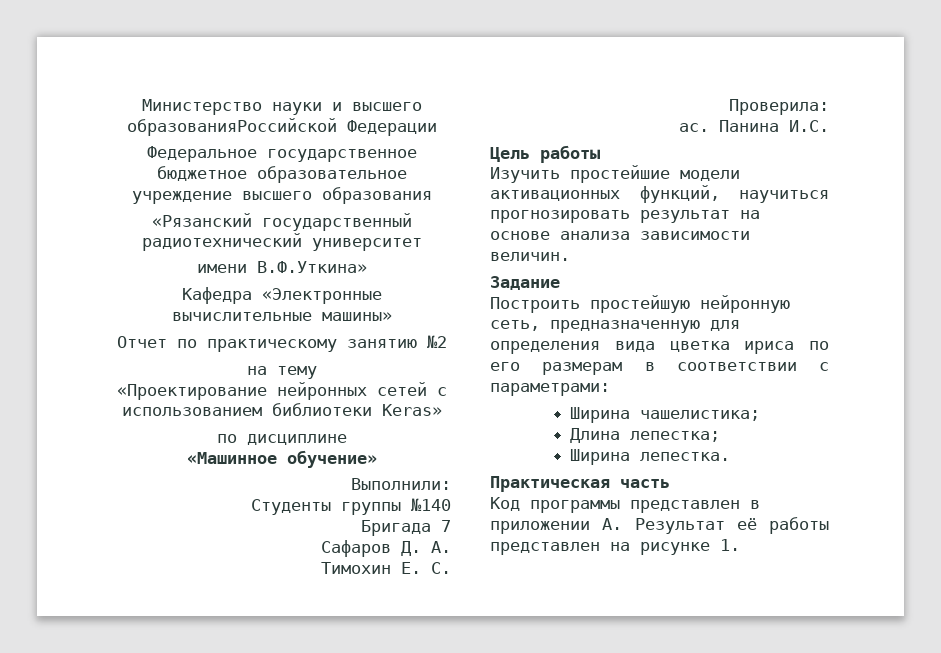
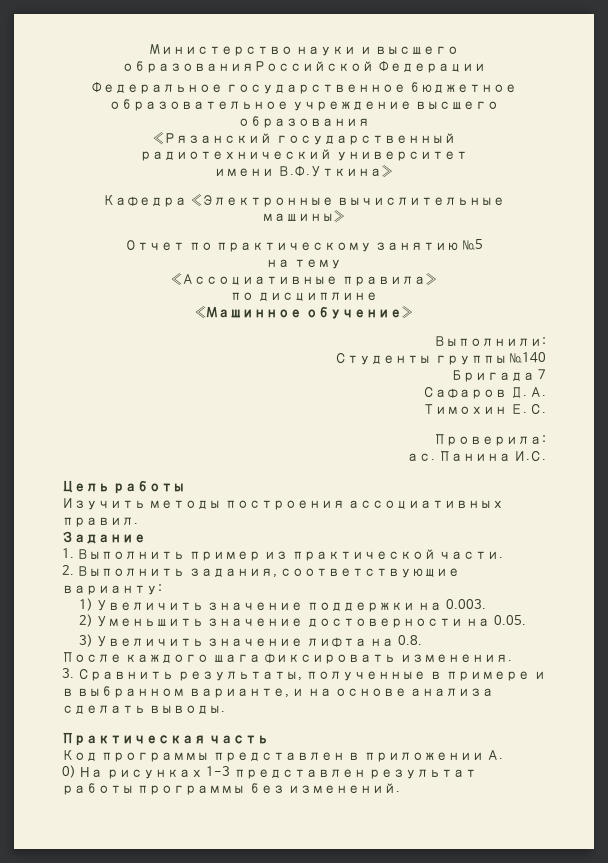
- Отчет по практическому занятию №2
+ Отчет по практическому занятию №5
- «Проектирование нейронных сетей с использованием библиотеки Keras»
+ «Ассоциативные правила»
- Изучить простейшие модели активационных функций, научиться прогнозировать результат на основе анализа зависимости величин.
+ Изучить методы построения ассоциативных правил.
  Задание
- Построить простейшую нейронную сеть, предназначенную для определения вида цветка ириса по его размерам в соответствии с параметрами:
- Ширина чашелистика;
- Длина лепестка;
- Ширина лепестка.
+ 1. Выполнить пример из практической части.
+ 2. Выполнить задания, соответствующие варианту:
+ 1) Увеличить значение поддержки на 0.003.
+ 2) Уменьшить значение достоверности на 0.05.
+ 3) Увеличить значение лифта на 0.8.
+ После каждого шага фиксировать изменения.
+ 3. Сравнить результаты, полученные в примере и в выбранном варианте, и на основе анализа сделать выводы.
- Код программы представлен в приложении А. Результат её работы представлен на рисунке 1.
+ Код программы представлен в приложении А.
+ 0) На рисунках 1-3 представлен результат работы программы без изменений.

